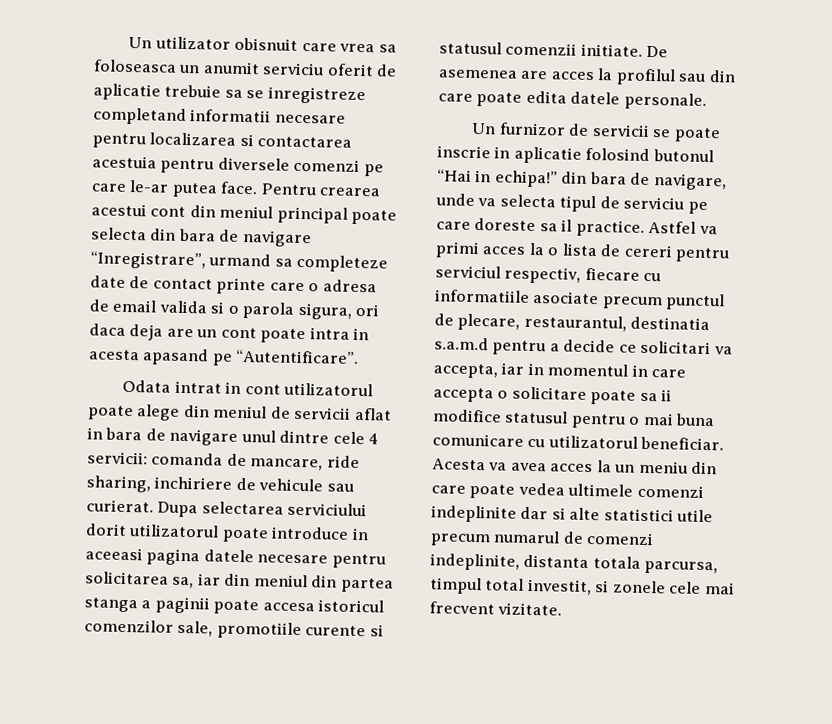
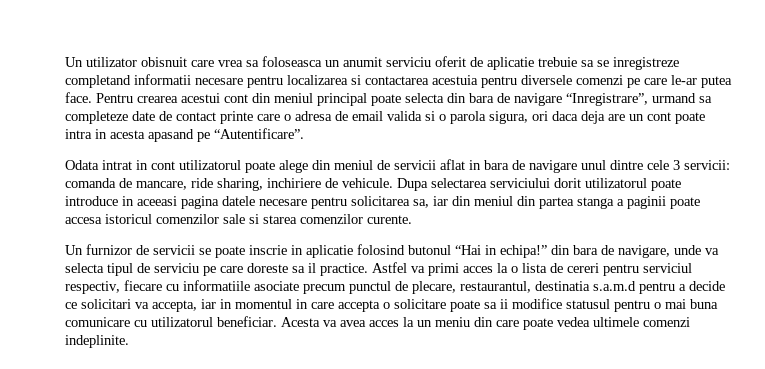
- Odata intrat in cont utilizatorul poate alege din meniul de servicii aflat in bara de navigare unul dintre cele 4 servicii: comanda de mancare, ride sharing, inchiriere de vehicule sau curierat.
+ Odata intrat in cont utilizatorul poate alege din meniul de servicii aflat in bara de navigare unul dintre cele 3 servicii: comanda de mancare, ride sharing, inchiriere de vehicule.
- Dupa selectarea serviciului dorit utilizatorul poate introduce in aceeasi pagina datele necesare pentru solicitarea sa, iar din meniul din partea stanga a paginii poate accesa istoricul comenzilor sale, promotiile curente si statusul comenzii initiate. De asemenea are acces la profilul sau din care poate edita datele personale.
+ Dupa selectarea serviciului dorit utilizatorul poate introduce in aceeasi pagina datele necesare pentru solicitarea sa, iar din meniul din partea stanga a paginii poate accesa istoricul comenzilor sale si starea comenzilor curente.
- Acesta va avea acces la un meniu din care poate vedea ultimele comenzi indeplinite dar si alte statistici utile precum numarul de comenzi indeplinite, distanta totala parcursa, timpul total investit, si zonele cele mai frecvent vizitate.
+ Acesta va avea acces la un meniu din care poate vedea ultimele comenzi indeplinite.

